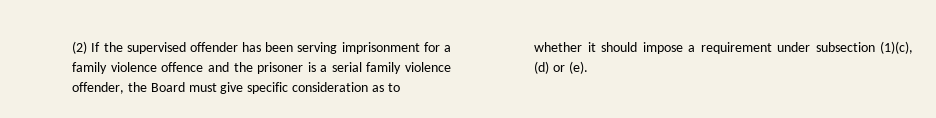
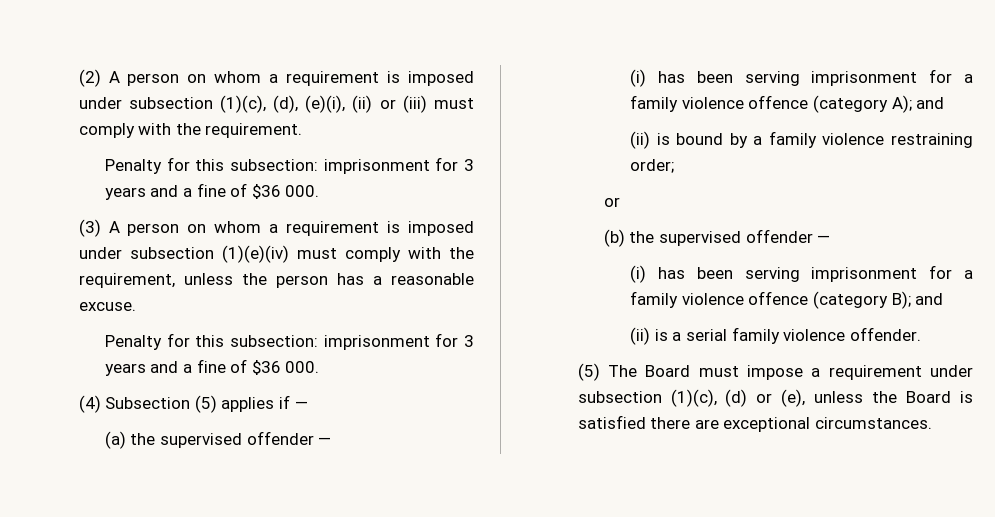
- (2) If the supervised offender has been serving imprisonment for a family violence offence and the prisoner is a serial family violence offender, the Board must give specific consideration as to whether it should impose a requirement under subsection (1)(c), (d) or (e).
+ (2) A person on whom a requirement is imposed under subsection (1)(c), (d), (e)(i), (ii) or (iii) must comply with the requirement.
+ Penalty for this subsection: imprisonment for 3 years and a fine of $36 000.
+ (3) A person on whom a requirement is imposed under subsection (1)(e)(iv) must comply with the requirement, unless the person has a reasonable excuse.
+ Penalty for this subsection: imprisonment for 3 years and a fine of $36 000.
+ (4) Subsection (5) applies if —
+ (a) the supervised offender —
+ (i) has been serving imprisonment for a family violence offence (category A); and
+ (ii) is bound by a family violence restraining order;
+ or
+ (b) the supervised offender —
+ (i) has been serving imprisonment for a family violence offence (category B); and
+ (ii) is a serial family violence offender.
+ (5) The Board must impose a requirement under subsection (1)(c), (d) or (e), unless the Board is satisfied there are exceptional circumstances.

